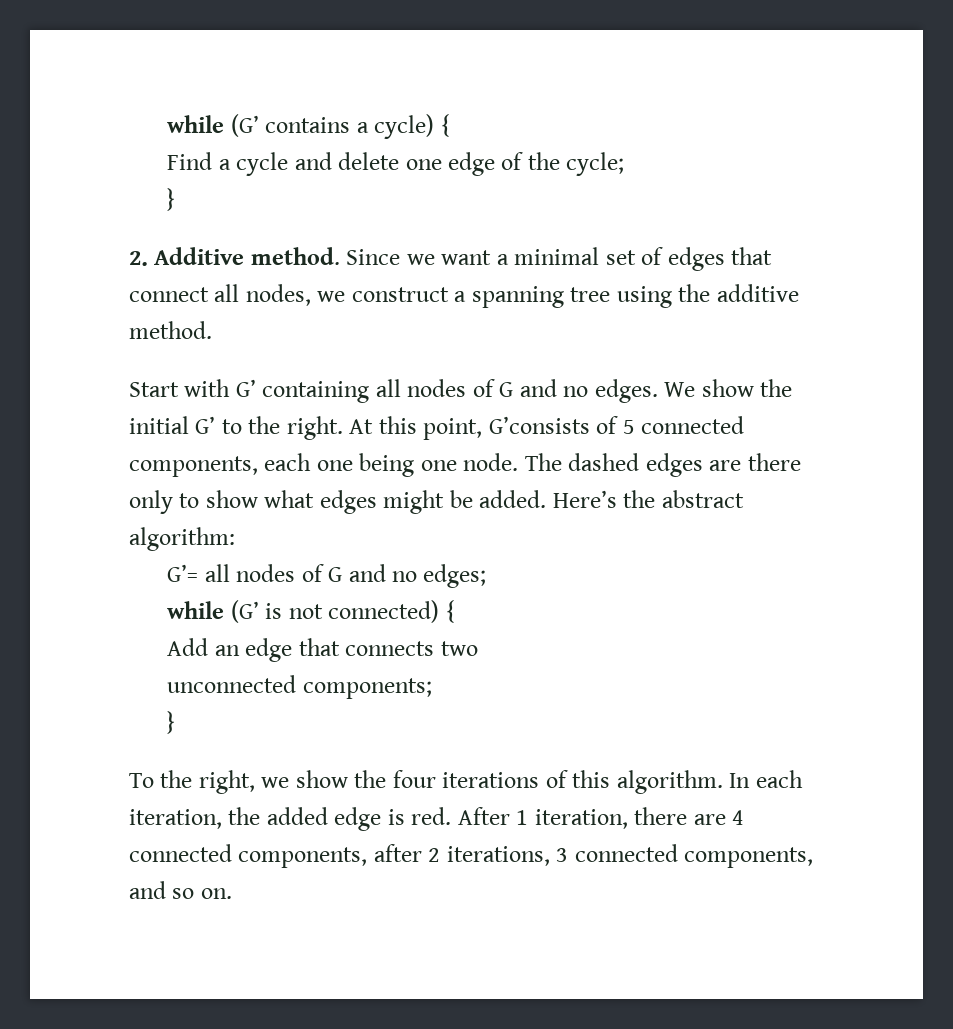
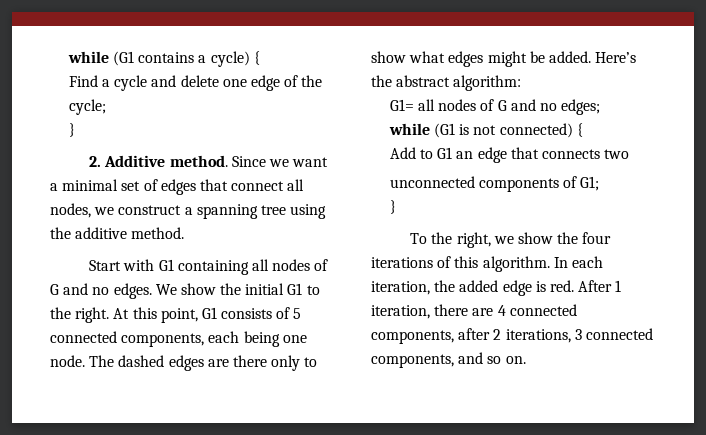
- while (G’ contains a cycle) {
+ while (G1 contains a cycle) {
- Start with G’ containing all nodes of G and no edges.
+ Start with G1 containing all nodes of G and no edges.
- We show the initial G’ to the right.
+ We show the initial G1 to the right.
- At this point, G’consists of 5 connected components, each one being one node.
+ At this point, G1 consists of 5 connected components, each being one node.
- G’= all nodes of G and no edges;
+ G1= all nodes of G and no edges;
- while (G’ is not connected) {
+ while (G1 is not connected) {
- Add an edge that connects two
+ Add to G1 an edge that connects two
- unconnected components;
+ unconnected components of G1;

